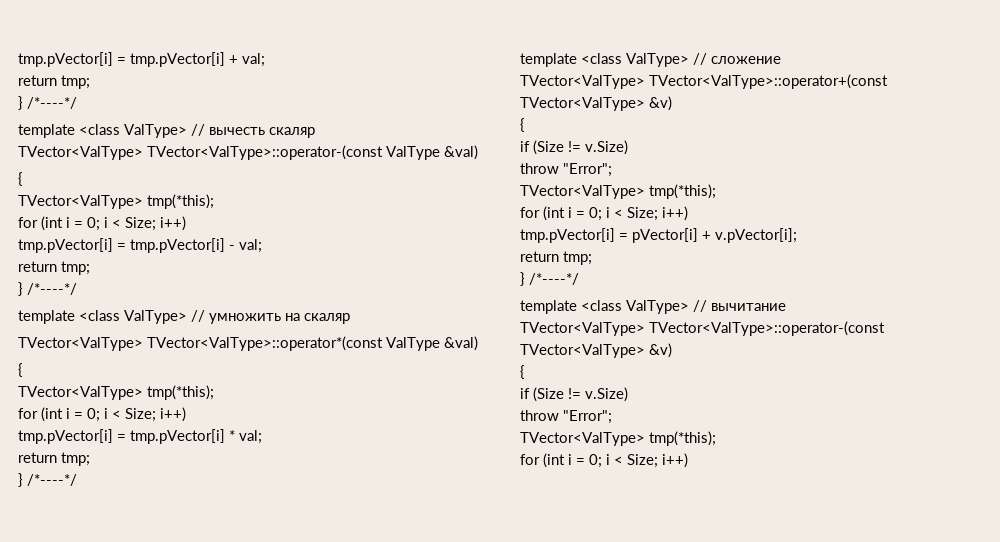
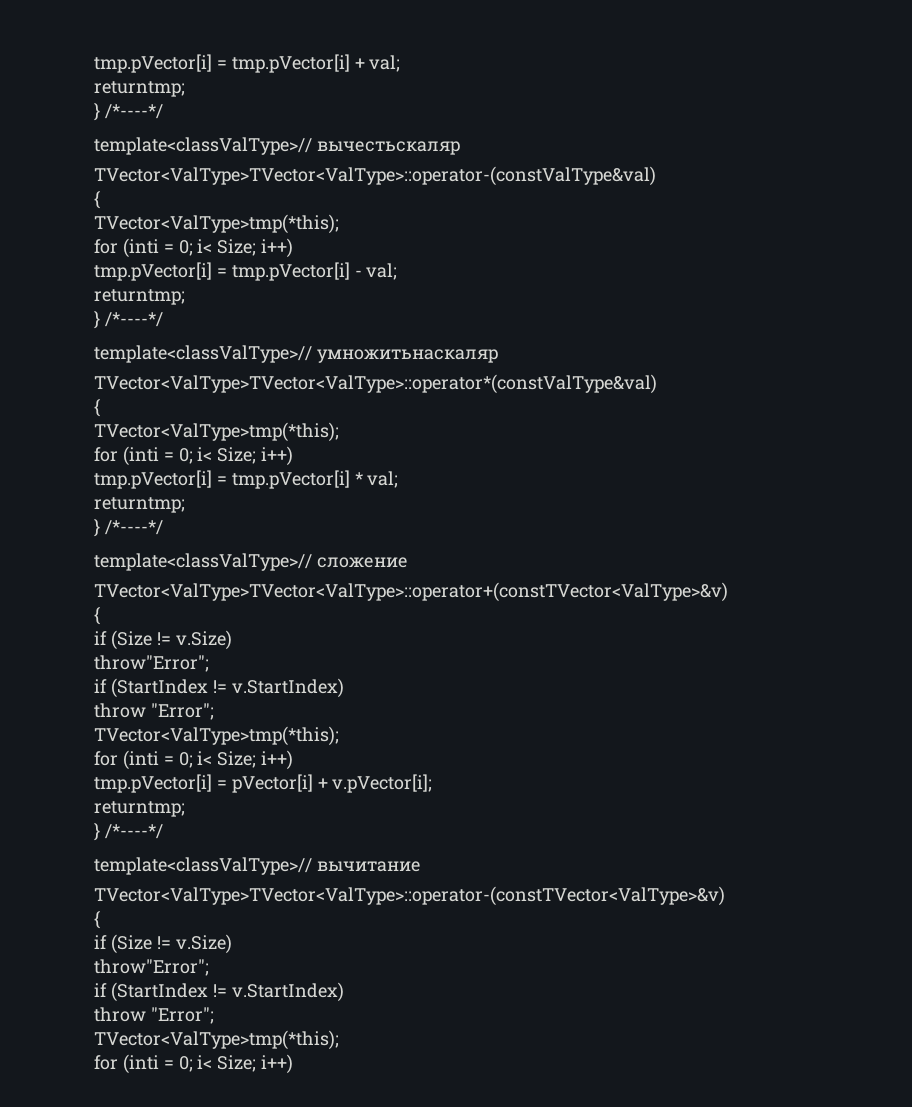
  tmp.pVector[i] = tmp.pVector[i] + val;
- return tmp;
+ returntmp;
  } /*----*/
- template <class ValType> // вычесть скаляр
- TVector<ValType> TVector<ValType>::operator-(const ValType &val)
+ template<classValType>// вычестьскаляр
+ TVector<ValType>TVector<ValType>::operator-(constValType&val)
  {
- TVector<ValType> tmp(*this);
- for (int i = 0; i < Size; i++)
+ TVector<ValType>tmp(*this);
+ for (inti = 0; i< Size; i++)
  tmp.pVector[i] = tmp.pVector[i] - val;
- return tmp;
+ returntmp;
  } /*----*/
- template <class ValType> // умножить на скаляр
- TVector<ValType> TVector<ValType>::operator*(const ValType &val)
+ template<classValType>// умножитьнаскаляр
+ TVector<ValType>TVector<ValType>::operator*(constValType&val)
  {
- TVector<ValType> tmp(*this);
- for (int i = 0; i < Size; i++)
+ TVector<ValType>tmp(*this);
+ for (inti = 0; i< Size; i++)
  tmp.pVector[i] = tmp.pVector[i] * val;
- return tmp;
+ returntmp;
  } /*----*/
- template <class ValType> // сложение
- TVector<ValType> TVector<ValType>::operator+(const TVector<ValType> &v)
+ template<classValType>// сложение
+ TVector<ValType>TVector<ValType>::operator+(constTVector<ValType>&v)
  {
  if (Size != v.Size)
+ throw"Error";
+ if (StartIndex != v.StartIndex)
  throw "Error";
- TVector<ValType> tmp(*this);
- for (int i = 0; i < Size; i++)
+ TVector<ValType>tmp(*this);
+ for (inti = 0; i< Size; i++)
  tmp.pVector[i] = pVector[i] + v.pVector[i];
- return tmp;
+ returntmp;
  } /*----*/
- template <class ValType> // вычитание
- TVector<ValType> TVector<ValType>::operator-(const TVector<ValType> &v)
+ template<classValType>// вычитание
+ TVector<ValType>TVector<ValType>::operator-(constTVector<ValType>&v)
  {
  if (Size != v.Size)
+ throw"Error";
+ if (StartIndex != v.StartIndex)
  throw "Error";
- TVector<ValType> tmp(*this);
- for (int i = 0; i < Size; i++)
+ TVector<ValType>tmp(*this);
+ for (inti = 0; i< Size; i++)

